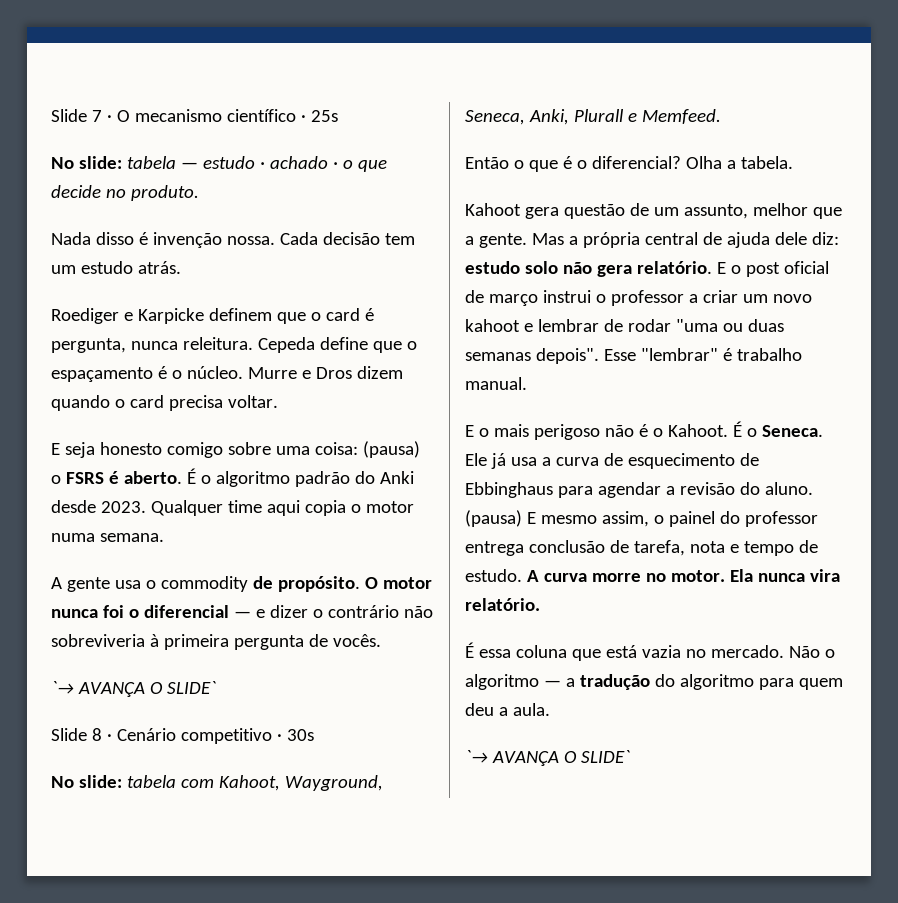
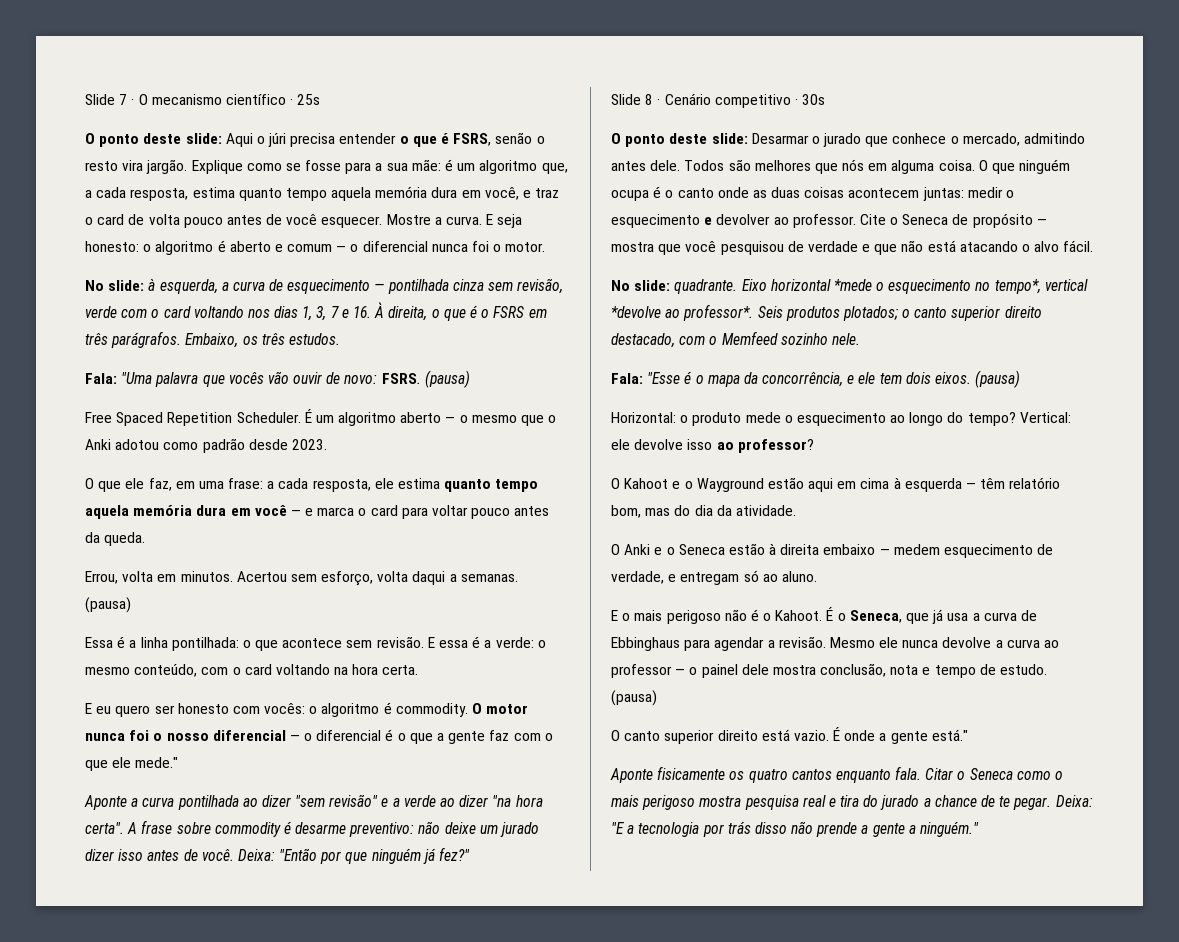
- No slide: tabela — estudo · achado · o que decide no produto.
- Nada disso é invenção nossa. Cada decisão tem um estudo atrás.
- Roediger e Karpicke definem que o card é pergunta, nunca releitura. Cepeda define que o espaçamento é o núcleo. Murre e Dros dizem quando o card precisa voltar.
- E seja honesto comigo sobre uma coisa: (pausa) o FSRS é aberto. É o algoritmo padrão do Anki desde 2023. Qualquer time aqui copia o motor numa semana.
- A gente usa o commodity de propósito.
+ O ponto deste slide: Aqui o júri precisa entender o que é FSRS, senão o resto vira jargão. Explique como se fosse para a sua mãe: é um algoritmo que, a cada resposta, estima quanto tempo aquela memória dura em você, e traz o card de volta pouco antes de você esquecer. Mostre a curva. E seja honesto: o algoritmo é aberto e comum — o diferencial nunca foi o motor.
+ No slide: à esquerda, a curva de esquecimento — pontilhada cinza sem revisão, verde com o card voltando nos dias 1, 3, 7 e 16. À direita, o que é o FSRS em três parágrafos. Embaixo, os três estudos.
+ Fala: "Uma palavra que vocês vão ouvir de novo: FSRS. (pausa)
+ Free Spaced Repetition Scheduler. É um algoritmo aberto — o mesmo que o Anki adotou como padrão desde 2023.
+ O que ele faz, em uma frase: a cada resposta, ele estima quanto tempo aquela memória dura em você — e marca o card para voltar pouco antes da queda.
+ Errou, volta em minutos. Acertou sem esforço, volta daqui a semanas. (pausa)
+ Essa é a linha pontilhada: o que acontece sem revisão. E essa é a verde: o mesmo conteúdo, com o card voltando na hora certa.
+ E eu quero ser honesto com vocês: o algoritmo é commodity.
- O motor nunca foi o diferencial — e dizer o contrário não sobreviveria à primeira pergunta de vocês.
- `→ AVANÇA O SLIDE`
+ O motor nunca foi o nosso diferencial — o diferencial é o que a gente faz com o que ele mede."
+ Aponte a curva pontilhada ao dizer "sem revisão" e a verde ao dizer "na hora certa". A frase sobre commodity é desarme preventivo: não deixe um jurado dizer isso antes de você. Deixa: "Então por que ninguém já fez?"
- No slide: tabela com Kahoot, Wayground, Seneca, Anki, Plurall e Memfeed.
- Então o que é o diferencial? Olha a tabela.
- Kahoot gera questão de um assunto, melhor que a gente. Mas a própria central de ajuda dele diz: estudo solo não gera relatório. E o post oficial de março instrui o professor a criar um novo kahoot e lembrar de rodar "uma ou duas semanas depois". Esse "lembrar" é trabalho manual.
+ O ponto deste slide: Desarmar o jurado que conhece o mercado, admitindo antes dele. Todos são melhores que nós em alguma coisa. O que ninguém ocupa é o canto onde as duas coisas acontecem juntas: medir o esquecimento e devolver ao professor. Cite o Seneca de propósito — mostra que você pesquisou de verdade e que não está atacando o alvo fácil.
+ No slide: quadrante. Eixo horizontal *mede o esquecimento no tempo*, vertical *devolve ao professor*. Seis produtos plotados; o canto superior direito destacado, com o Memfeed sozinho nele.
+ Fala: "Esse é o mapa da concorrência, e ele tem dois eixos. (pausa)
+ Horizontal: o produto mede o esquecimento ao longo do tempo? Vertical: ele devolve isso ao professor?
+ O Kahoot e o Wayground estão aqui em cima à esquerda — têm relatório bom, mas do dia da atividade.
+ O Anki e o Seneca estão à direita embaixo — medem esquecimento de verdade, e entregam só ao aluno.
- É o Seneca. Ele já usa a curva de esquecimento de Ebbinghaus para agendar a revisão do aluno. (pausa) E mesmo assim, o painel do professor entrega conclusão de tarefa, nota e tempo de estudo. A curva morre no motor. Ela nunca vira relatório.
- É essa coluna que está vazia no mercado. Não o algoritmo — a tradução do algoritmo para quem deu a aula.
- `→ AVANÇA O SLIDE`
+ É o Seneca, que já usa a curva de Ebbinghaus para agendar a revisão. Mesmo ele nunca devolve a curva ao professor — o painel dele mostra conclusão, nota e tempo de estudo. (pausa)
+ O canto superior direito está vazio. É onde a gente está."
+ Aponte fisicamente os quatro cantos enquanto fala. Citar o Seneca como o mais perigoso mostra pesquisa real e tira do jurado a chance de te pegar. Deixa: "E a tecnologia por trás disso não prende a gente a ninguém."

